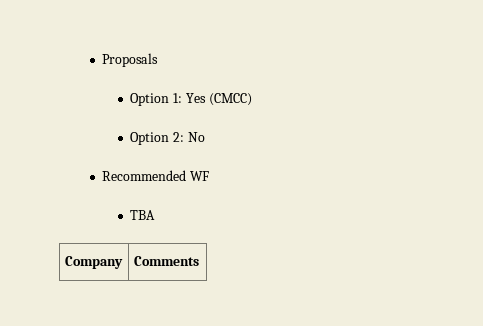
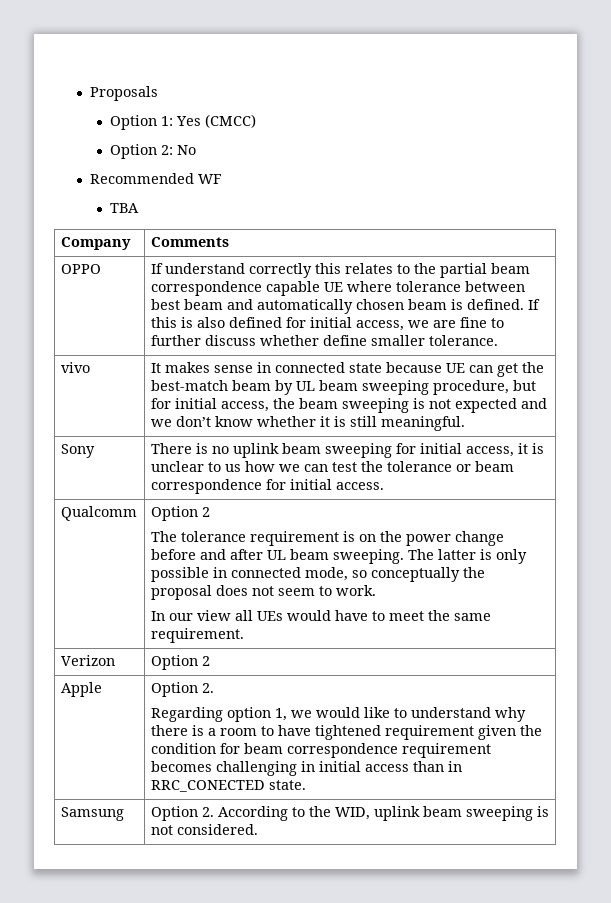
+ OPPO | If understand correctly this relates to the partial beam correspondence capable UE where tolerance between best beam and automatically chosen beam is defined. If this is also defined for initial access, we are fine to further discuss whether define smaller tolerance.
+ vivo | It makes sense in connected state because UE can get the best-match beam by UL beam sweeping procedure, but for initial access, the beam sweeping is not expected and we don’t know whether it is still meaningful.
+ Sony | There is no uplink beam sweeping for initial access, it is unclear to us how we can test the tolerance or beam correspondence for initial access.
+ Qualcomm | Option 2
+ The tolerance requirement is on the power change before and after UL beam sweeping. The latter is only possible in connected mode, so conceptually the proposal does not seem to work.
+ In our view all UEs would have to meet the same requirement.
+ Verizon | Option 2
+ Apple | Option 2.
+ Regarding option 1, we would like to understand why there is a room to have tightened requirement given the condition for beam correspondence requirement becomes challenging in initial access than in RRC_CONECTED state.
+ Samsung | Option 2. According to the WID, uplink beam sweeping is not considered.

